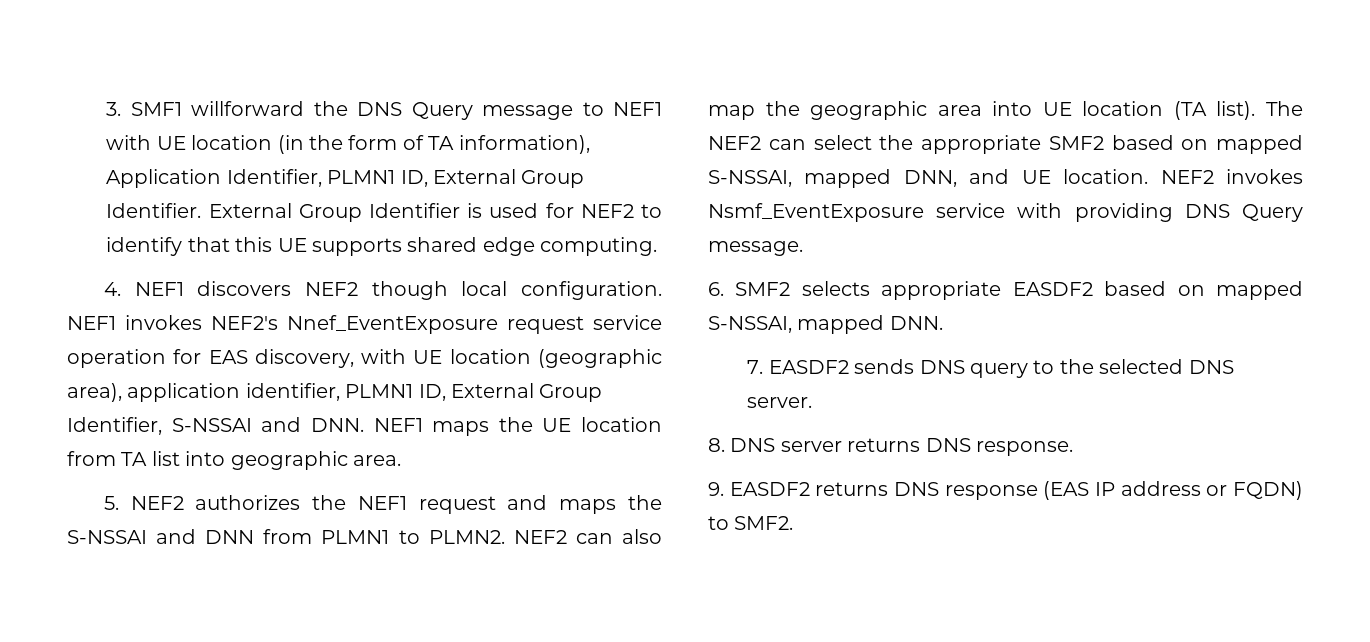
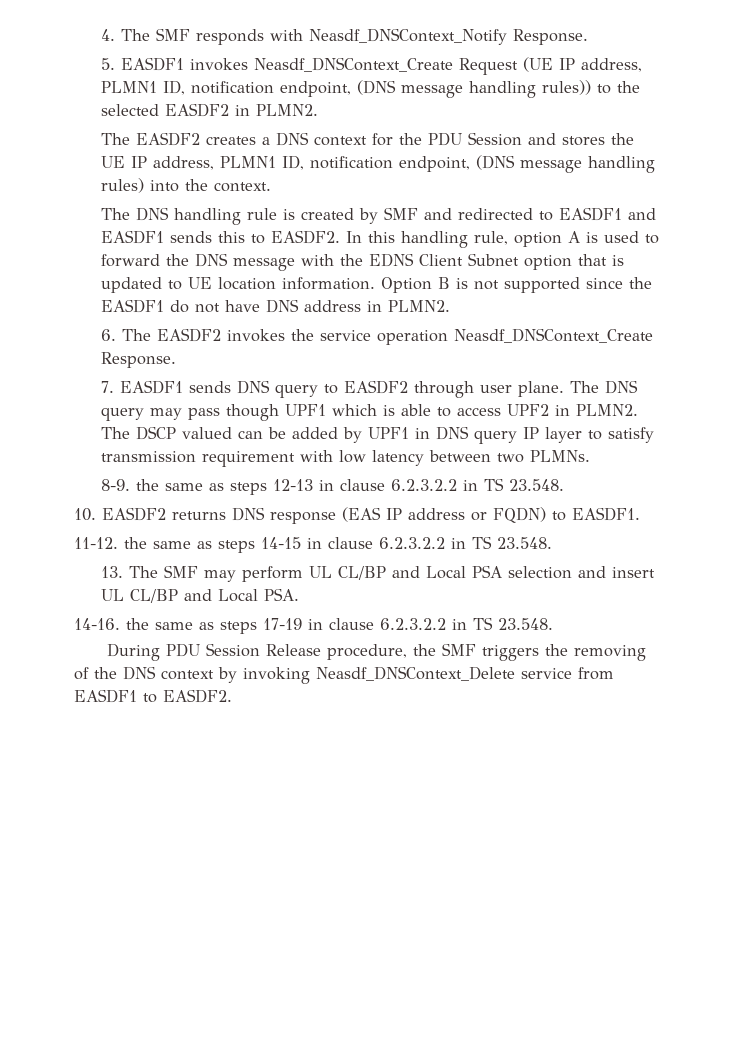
- 3. SMF1 willforward the DNS Query message to NEF1 with UE location (in the form of TA information), Application Identifier, PLMN1 ID, External Group Identifier. External Group Identifier is used for NEF2 to identify that this UE supports shared edge computing.
- 4. NEF1 discovers NEF2 though local configuration. NEF1 invokes NEF2's Nnef_EventExposure request service operation for EAS discovery, with UE location (geographic area), application identifier, PLMN1 ID, External Group Identifier, S-NSSAI and DNN. NEF1 maps the UE location from TA list into geographic area.
- 5. NEF2 authorizes the NEF1 request and maps the S-NSSAI and DNN from PLMN1 to PLMN2. NEF2 can also map the geographic area into UE location (TA list). The NEF2 can select the appropriate SMF2 based on mapped S-NSSAI, mapped DNN, and UE location. NEF2 invokes Nsmf_EventExposure service with providing DNS Query message.
- 6. SMF2 selects appropriate EASDF2 based on mapped S-NSSAI, mapped DNN.
+ 4. The SMF responds with Neasdf_DNSContext_Notify Response.
+ 5. EASDF1 invokes Neasdf_DNSContext_Create Request (UE IP address, PLMN1 ID, notification endpoint, (DNS message handling rules)) to the selected EASDF2 in PLMN2.
+ The EASDF2 creates a DNS context for the PDU Session and stores the UE IP address, PLMN1 ID, notification endpoint, (DNS message handling rules) into the context.
+ The DNS handling rule is created by SMF and redirected to EASDF1 and EASDF1 sends this to EASDF2. In this handling rule, option A is used to forward the DNS message with the EDNS Client Subnet option that is updated to UE location information. Option B is not supported since the EASDF1 do not have DNS address in PLMN2.
+ 6. The EASDF2 invokes the service operation Neasdf_DNSContext_Create Response.
- 7. EASDF2 sends DNS query to the selected DNS server.
- 8. DNS server returns DNS response.
- 9. EASDF2 returns DNS response (EAS IP address or FQDN) to SMF2.
+ 7. EASDF1 sends DNS query to EASDF2 through user plane. The DNS query may pass though UPF1 which is able to access UPF2 in PLMN2. The DSCP valued can be added by UPF1 in DNS query IP layer to satisfy transmission requirement with low latency between two PLMNs.
+ 8-9. the same as steps 12-13 in clause 6.2.3.2.2 in TS 23.548.
+ 10. EASDF2 returns DNS response (EAS IP address or FQDN) to EASDF1.
+ 11-12. the same as steps 14-15 in clause 6.2.3.2.2 in TS 23.548.
+ 13. The SMF may perform UL CL/BP and Local PSA selection and insert UL CL/BP and Local PSA.
+ 14-16. the same as steps 17-19 in clause 6.2.3.2.2 in TS 23.548.
+ During PDU Session Release procedure, the SMF triggers the removing of the DNS context by invoking Neasdf_DNSContext_Delete service from EASDF1 to EASDF2.

